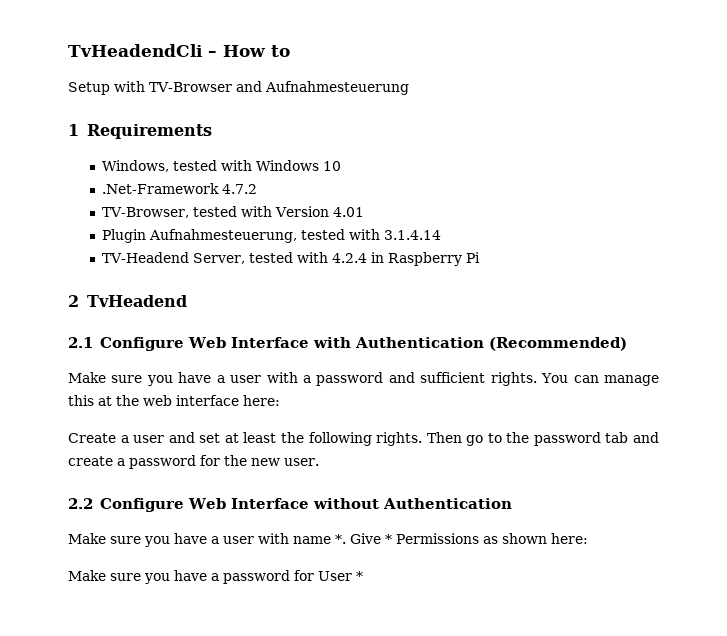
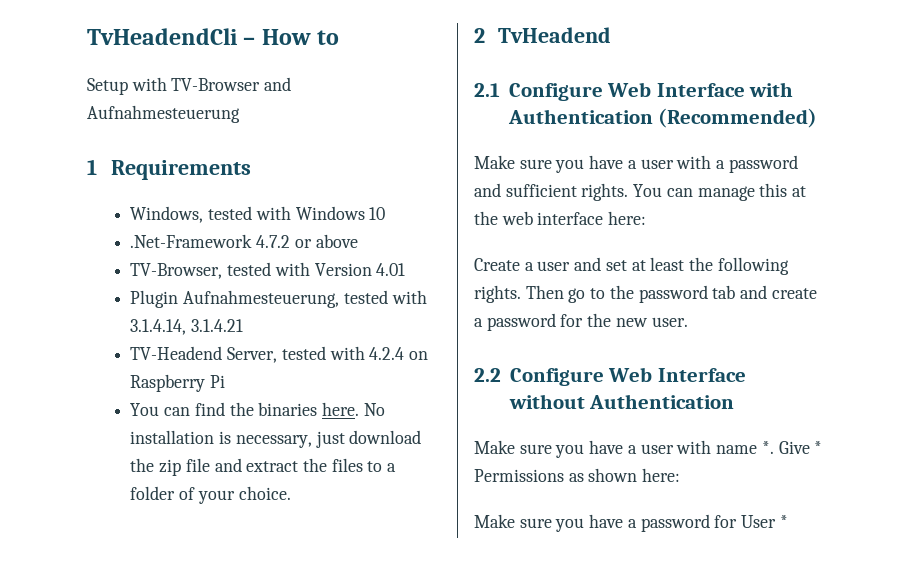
- .Net-Framework 4.7.2
+ .Net-Framework 4.7.2 or above
- Plugin Aufnahmesteuerung, tested with 3.1.4.14
+ Plugin Aufnahmesteuerung, tested with 3.1.4.14, 3.1.4.21
- TV-Headend Server, tested with 4.2.4 in Raspberry Pi
+ TV-Headend Server, tested with 4.2.4 on Raspberry Pi
+ You can find the binaries here. No installation is necessary, just download the zip file and extract the files to a folder of your choice.

